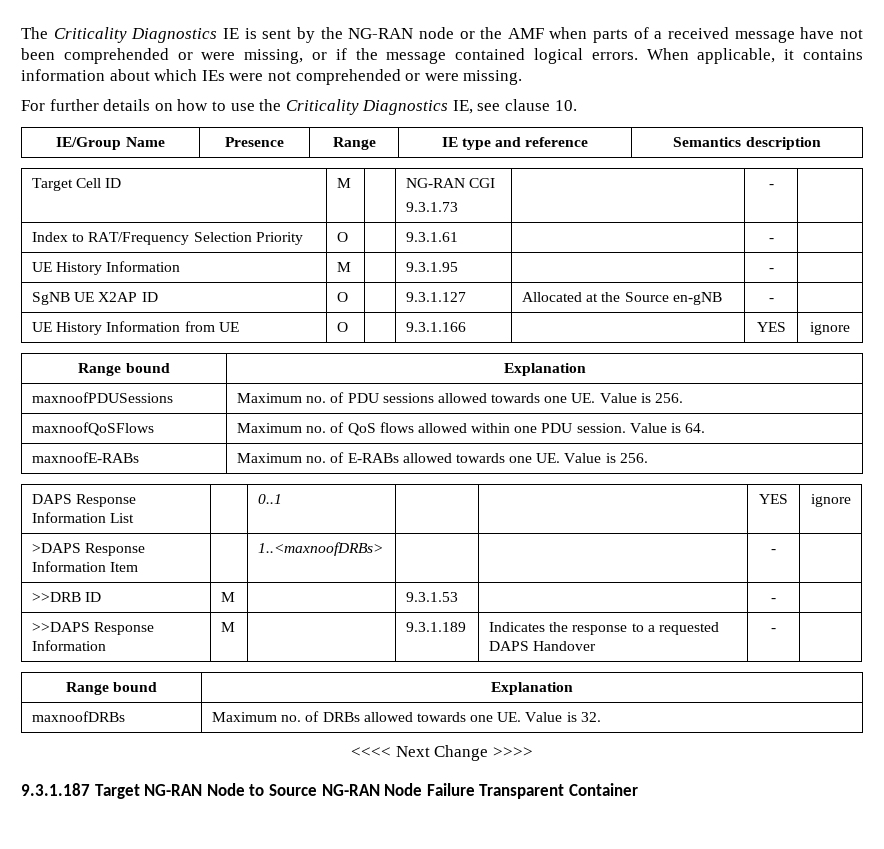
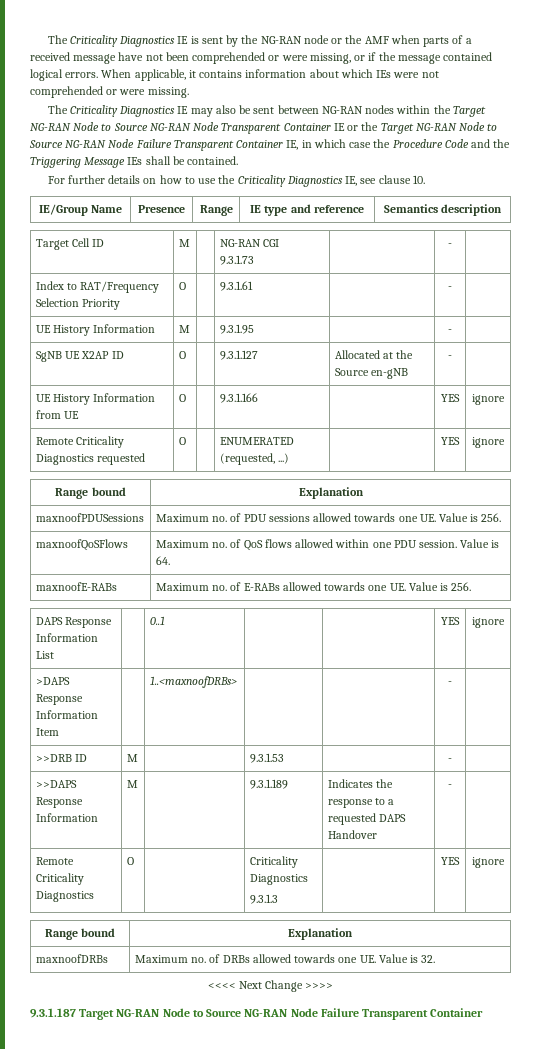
+ The Criticality Diagnostics IE may also be sent between NG-RAN nodes within the Target NG-RAN Node to Source NG-RAN Node Transparent Container IE or the Target NG-RAN Node to Source NG-RAN Node Failure Transparent Container IE, in which case the Procedure Code and the Triggering Message IEs shall be contained.
+ Remote Criticality Diagnostics requested | O | | ENUMERATED (requested, ...) | | YES | ignore
+ Remote Criticality Diagnostics | O | | Criticality Diagnostics
+ 9.3.1.3 | | YES | ignore

